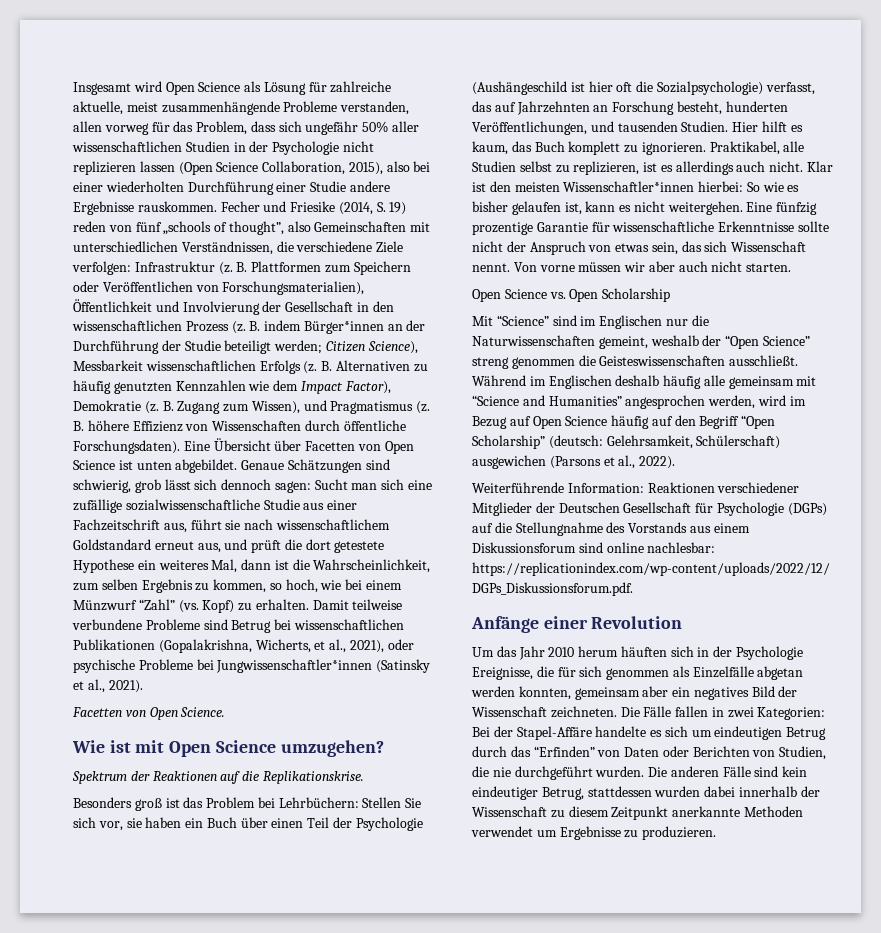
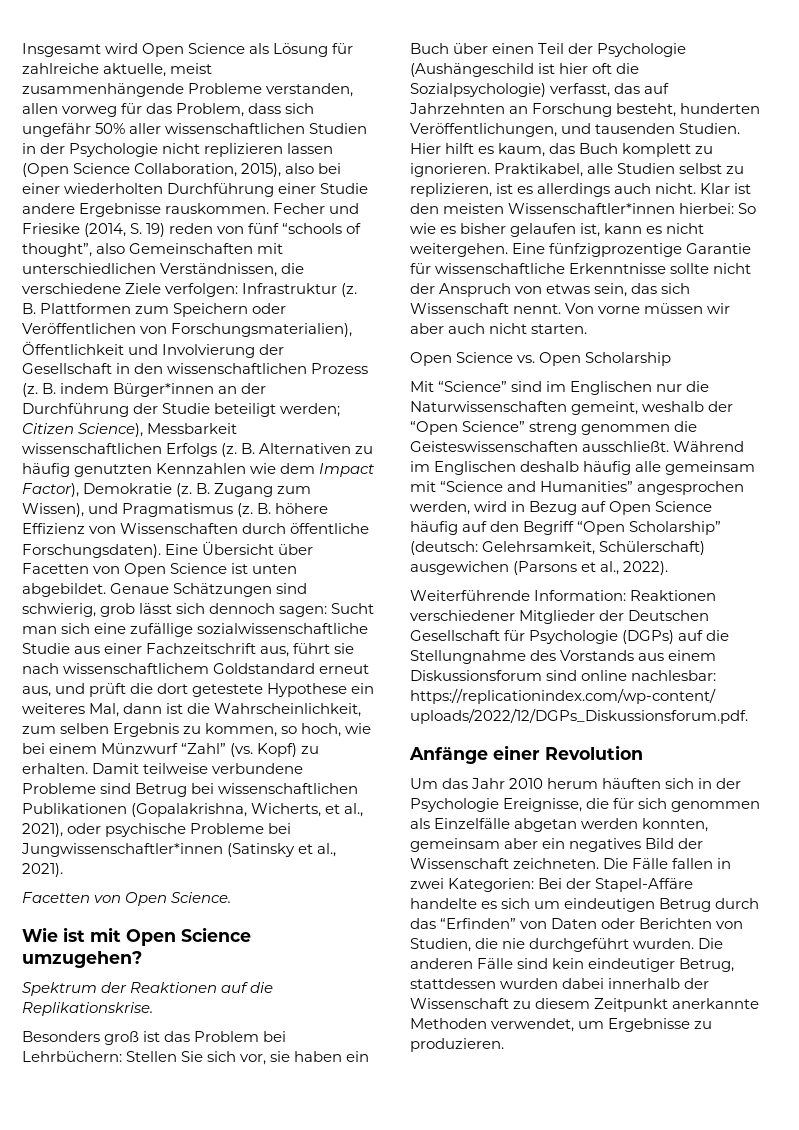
- Fecher und Friesike (2014, S. 19) reden von fünf „schools of thought”, also Gemeinschaften mit unterschiedlichen Verständnissen, die verschiedene Ziele verfolgen: Infrastruktur (z.
+ Fecher und Friesike (2014, S. 19) reden von fünf “schools of thought”, also Gemeinschaften mit unterschiedlichen Verständnissen, die verschiedene Ziele verfolgen: Infrastruktur (z.
- Eine fünfzig prozentige Garantie für wissenschaftliche Erkenntnisse sollte nicht der Anspruch von etwas sein, das sich Wissenschaft nennt.
+ Eine fünfzigprozentige Garantie für wissenschaftliche Erkenntnisse sollte nicht der Anspruch von etwas sein, das sich Wissenschaft nennt.
- Während im Englischen deshalb häufig alle gemeinsam mit “Science and Humanities” angesprochen werden, wird im Bezug auf Open Science häufig auf den Begriff “Open Scholarship” (deutsch: Gelehrsamkeit, Schülerschaft) ausgewichen (Parsons et al., 2022).
+ Während im Englischen deshalb häufig alle gemeinsam mit “Science and Humanities” angesprochen werden, wird in Bezug auf Open Science häufig auf den Begriff “Open Scholarship” (deutsch: Gelehrsamkeit, Schülerschaft) ausgewichen (Parsons et al., 2022).
- Die anderen Fälle sind kein eindeutiger Betrug, stattdessen wurden dabei innerhalb der Wissenschaft zu diesem Zeitpunkt anerkannte Methoden verwendet um Ergebnisse zu produzieren.
+ Die anderen Fälle sind kein eindeutiger Betrug, stattdessen wurden dabei innerhalb der Wissenschaft zu diesem Zeitpunkt anerkannte Methoden verwendet, um Ergebnisse zu produzieren.

